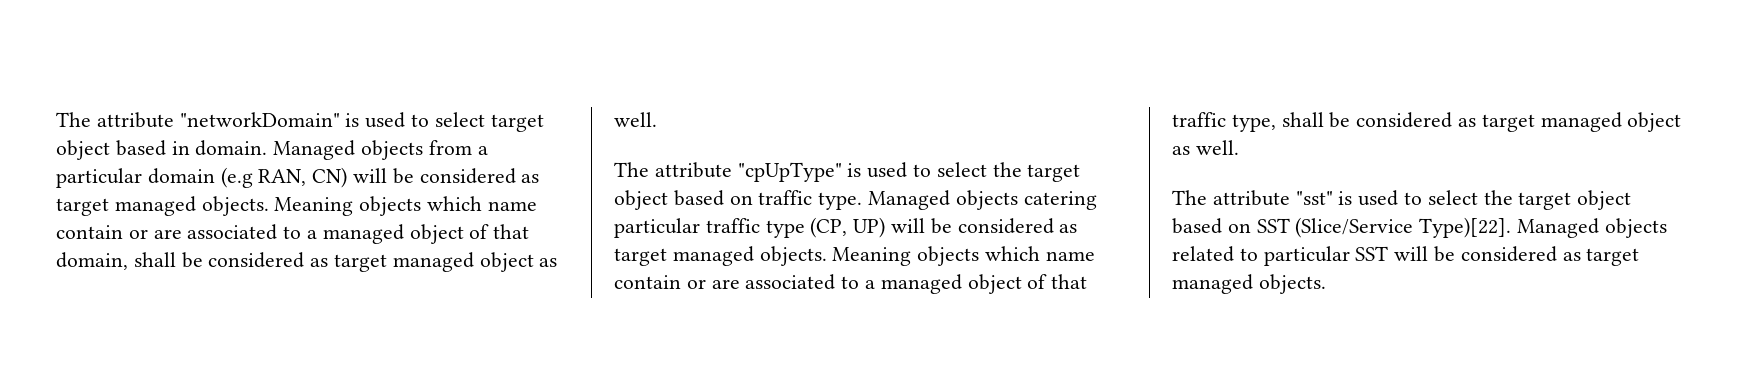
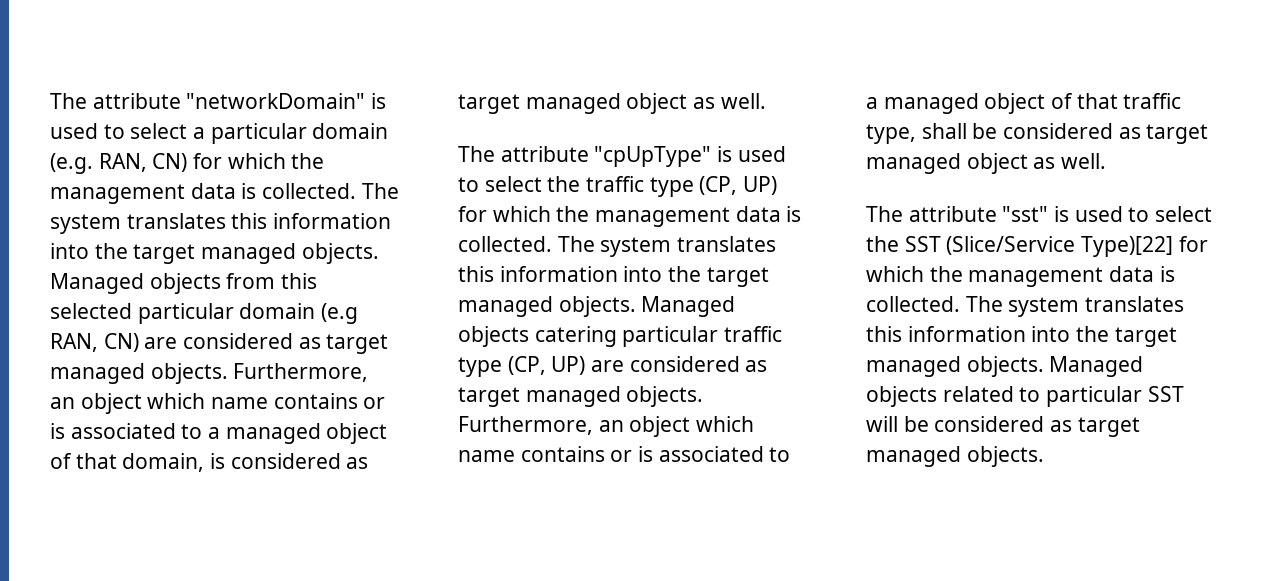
- The attribute "networkDomain" is used to select target object based in domain.
+ The attribute "networkDomain" is used to select a particular domain (e.g. RAN, CN) for which the management data is collected. The system translates this information into the target managed objects.
- Managed objects from a particular domain (e.g RAN, CN) will be considered as target managed objects. Meaning objects which name contain or are associated to a managed object of that domain, shall be considered as target managed object as well.
+ Managed objects from this selected particular domain (e.g RAN, CN) are considered as target managed objects. Furthermore, an object which name contains or is associated to a managed object of that domain, is considered as target managed object as well.
- The attribute "cpUpType" is used to select the target object based on traffic type.
+ The attribute "cpUpType" is used to select the traffic type (CP, UP) for which the management data is collected. The system translates this information into the target managed objects.
- Managed objects catering particular traffic type (CP, UP) will be considered as target managed objects. Meaning objects which name contain or are associated to a managed object of that traffic type, shall be considered as target managed object as well.
+ Managed objects catering particular traffic type (CP, UP) are considered as target managed objects. Furthermore, an object which name contains or is associated to a managed object of that traffic type, shall be considered as target managed object as well.
- The attribute "sst" is used to select the target object based on SST (Slice/Service Type)[22].
+ The attribute "sst" is used to select the SST (Slice/Service Type)[22] for which the management data is collected. The system translates this information into the target managed objects.

